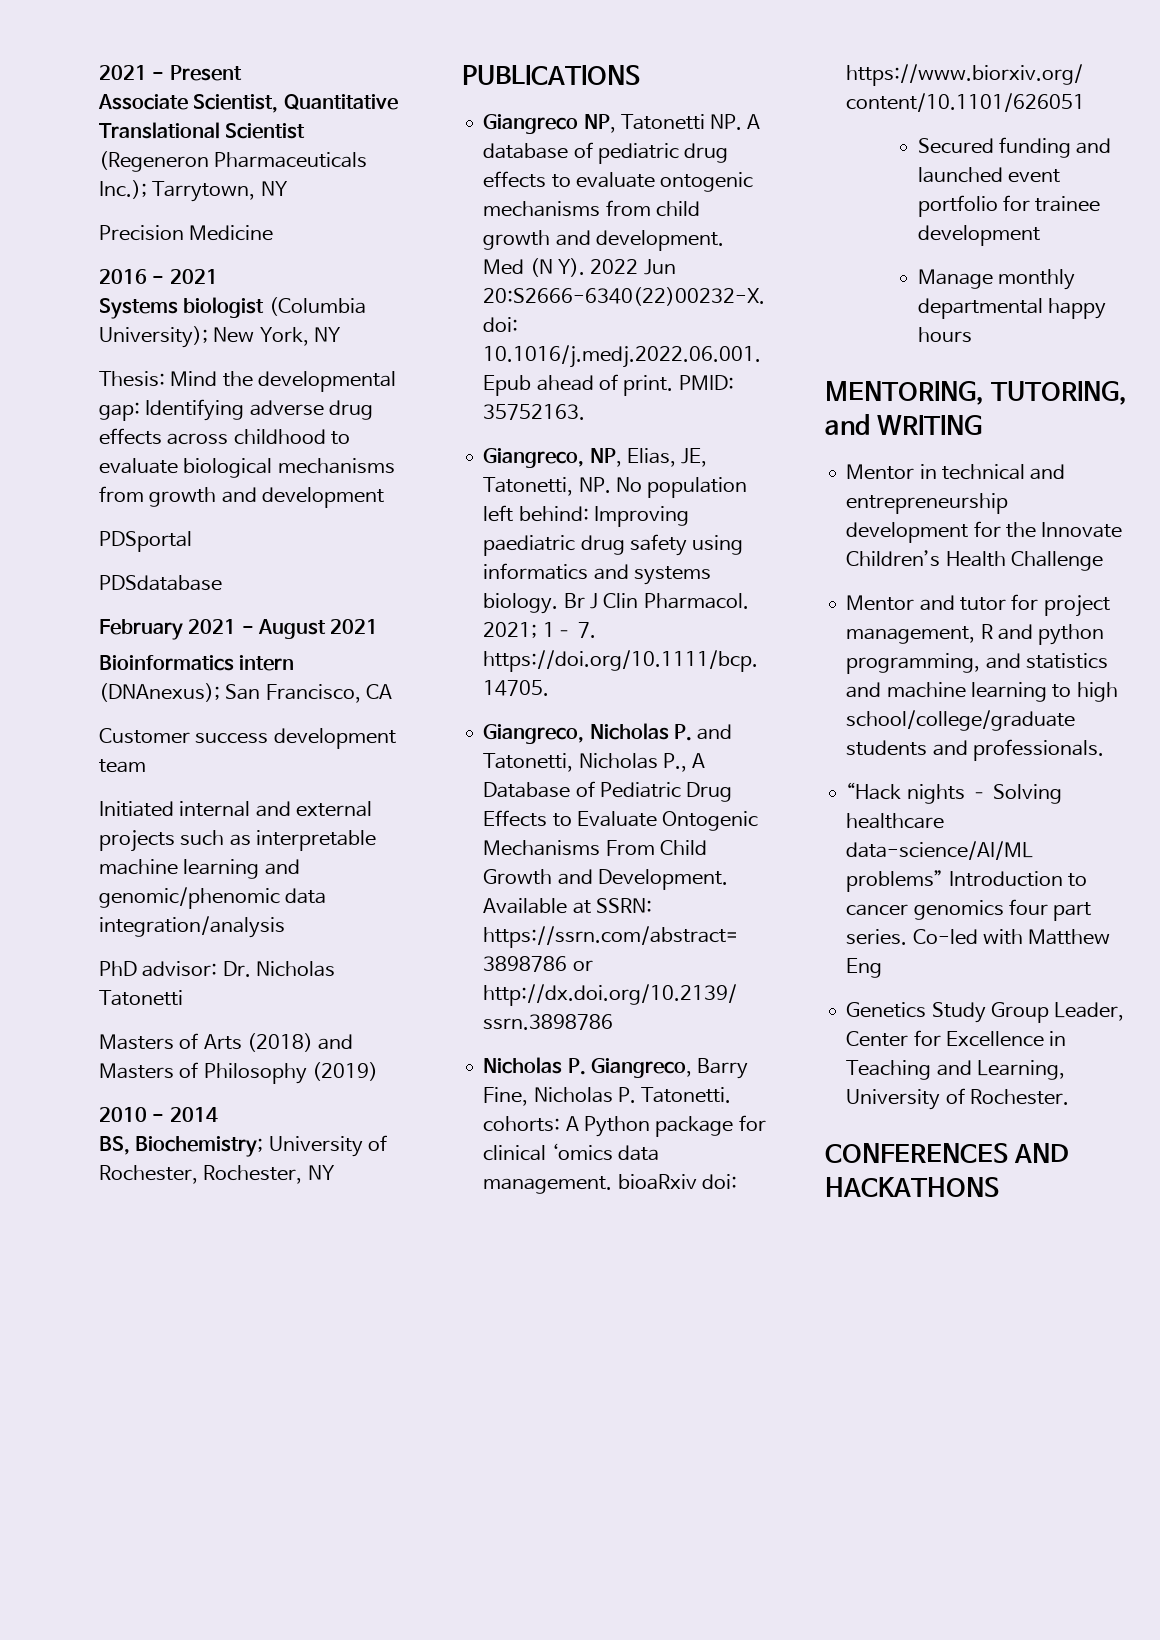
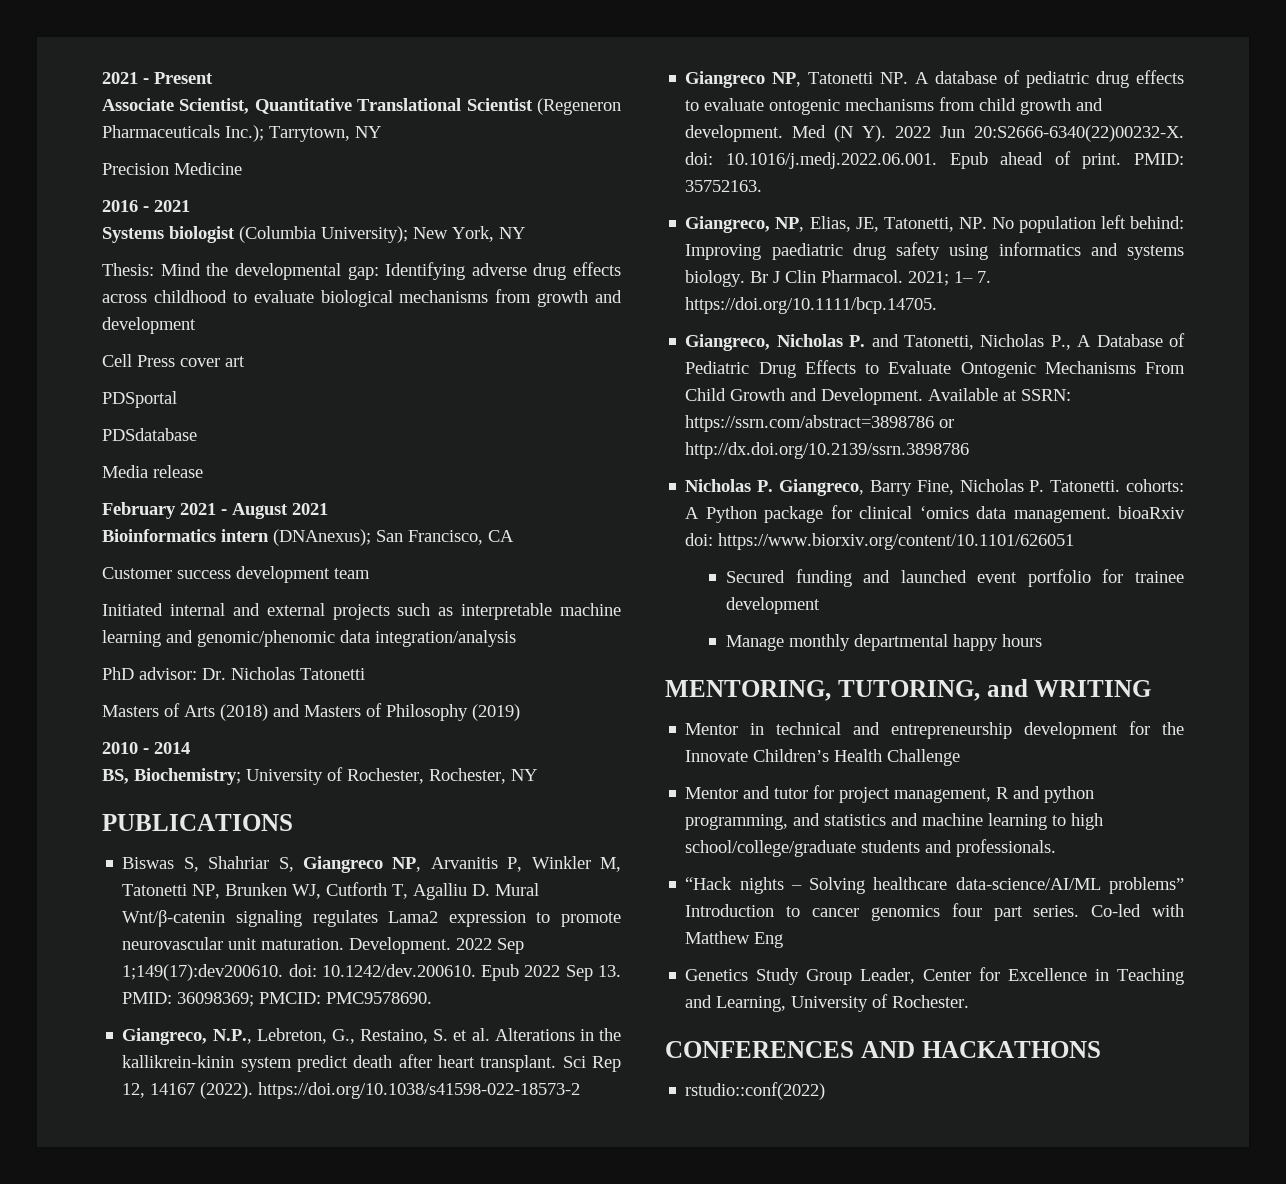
+ Cell Press cover art
+ Media release
+ Biswas S, Shahriar S, Giangreco NP, Arvanitis P, Winkler M, Tatonetti NP, Brunken WJ, Cutforth T, Agalliu D. Mural Wnt/β-catenin signaling regulates Lama2 expression to promote neurovascular unit maturation. Development. 2022 Sep 1;149(17):dev200610. doi: 10.1242/dev.200610. Epub 2022 Sep 13. PMID: 36098369; PMCID: PMC9578690.
+ Giangreco, N.P., Lebreton, G., Restaino, S. et al. Alterations in the kallikrein-kinin system predict death after heart transplant. Sci Rep 12, 14167 (2022). https://doi.org/10.1038/s41598-022-18573-2
+ rstudio::conf(2022)

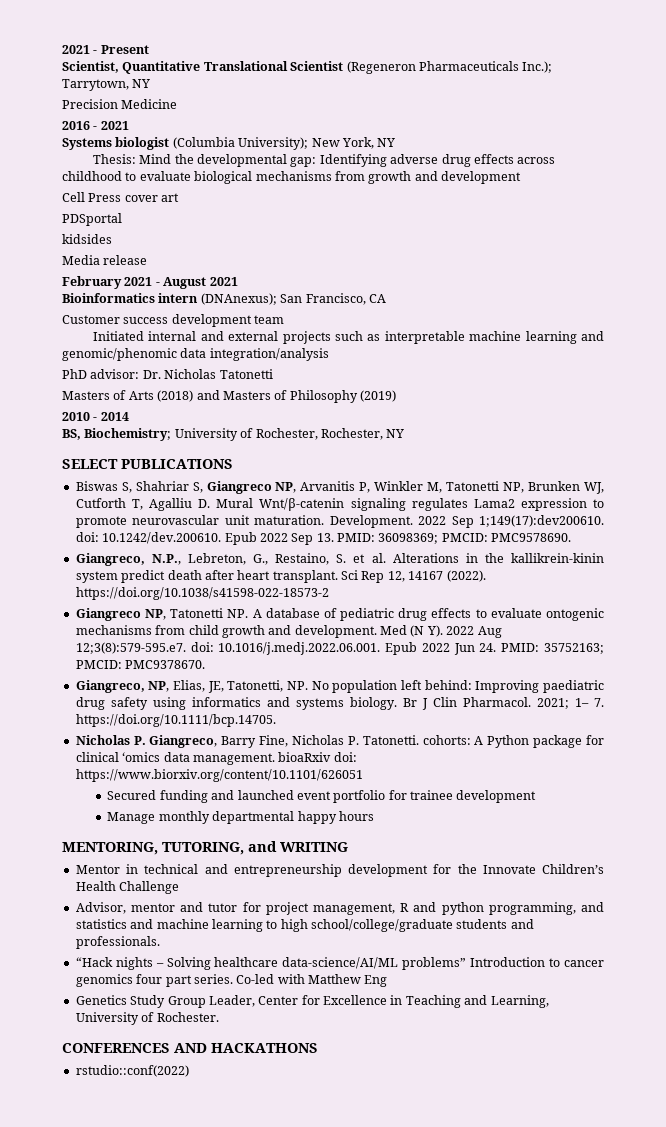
- Associate Scientist, Quantitative Translational Scientist (Regeneron Pharmaceuticals Inc.); Tarrytown, NY
+ Scientist, Quantitative Translational Scientist (Regeneron Pharmaceuticals Inc.); Tarrytown, NY
- PDSdatabase
+ kidsides
- PUBLICATIONS
+ SELECT PUBLICATIONS
- Med (N Y). 2022 Jun 20:S2666-6340(22)00232-X. doi: 10.1016/j.medj.2022.06.001. Epub ahead of print. PMID: 35752163.
+ Med (N Y). 2022 Aug 12;3(8):579-595.e7. doi: 10.1016/j.medj.2022.06.001. Epub 2022 Jun 24. PMID: 35752163; PMCID: PMC9378670.
- Giangreco, Nicholas P. and Tatonetti, Nicholas P., A Database of Pediatric Drug Effects to Evaluate Ontogenic Mechanisms From Child Growth and Development. Available at SSRN: https://ssrn.com/abstract=3898786 or http://dx.doi.org/10.2139/ssrn.3898786
- Mentor and tutor for project management, R and python programming, and statistics and machine learning to high school/college/graduate students and professionals.
+ Advisor, mentor and tutor for project management, R and python programming, and statistics and machine learning to high school/college/graduate students and professionals.

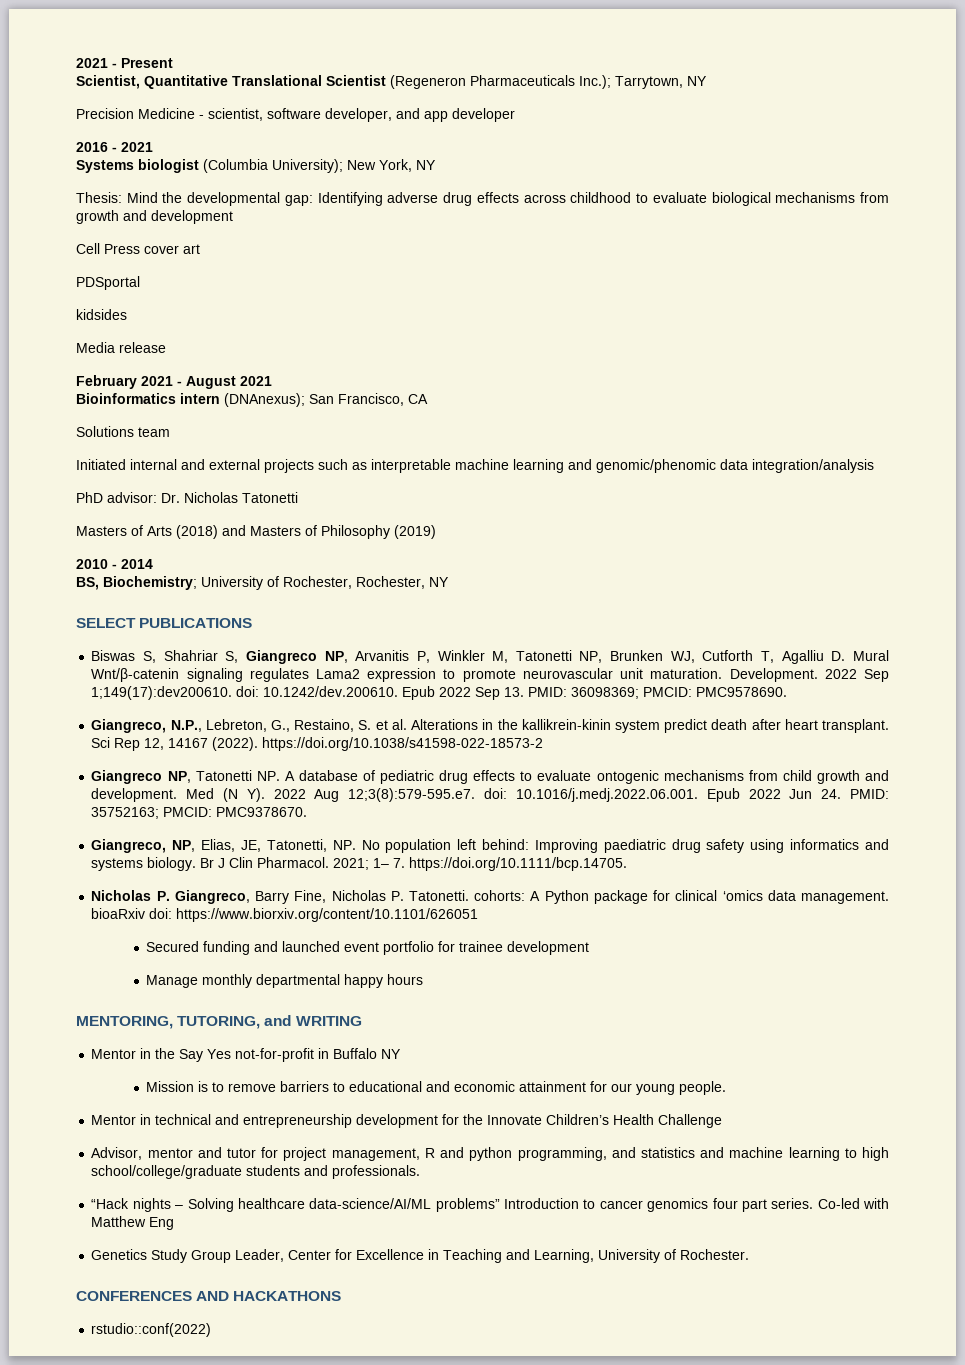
- Precision Medicine
+ Precision Medicine - scientist, software developer, and app developer
- Customer success development team
+ Solutions team
+ Mentor in the Say Yes not-for-profit in Buffalo NY
+ Mission is to remove barriers to educational and economic attainment for our young people.

